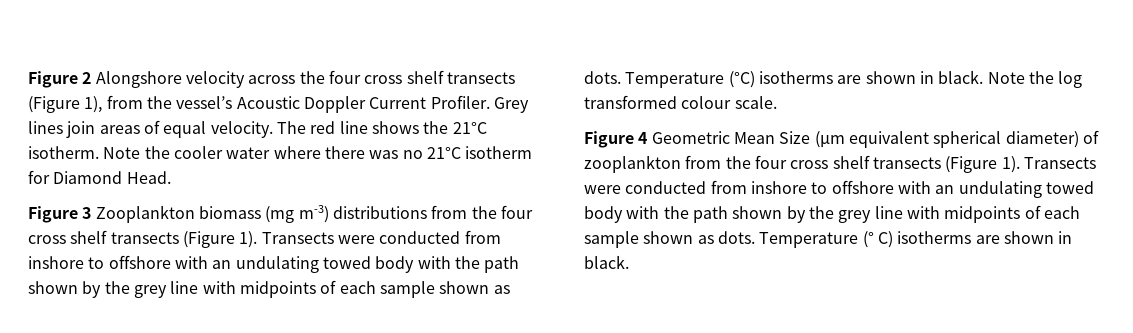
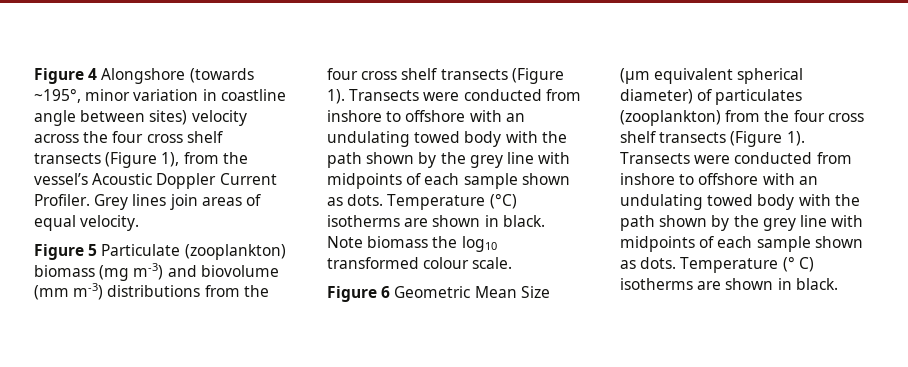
- Figure 2 Alongshore velocity across the four cross shelf transects (Figure 1), from the vessel’s Acoustic Doppler Current Profiler.
+ Figure 4 Alongshore (towards ~195°, minor variation in coastline angle between sites) velocity across the four cross shelf transects (Figure 1), from the vessel’s Acoustic Doppler Current Profiler.
- Grey lines join areas of equal velocity. The red line shows the 21°C isotherm. Note the cooler water where there was no 21°C isotherm for Diamond Head.
- Figure 3 Zooplankton biomass (mg m-3) distributions from the four cross shelf transects (Figure 1).
+ Grey lines join areas of equal velocity.
+ Figure 5 Particulate (zooplankton) biomass (mg m-3) and biovolume (mm m-3) distributions from the four cross shelf transects (Figure 1).
- Note the log transformed colour scale.
+ Note biomass the log10 transformed colour scale.
- Figure 4 Geometric Mean Size (µm equivalent spherical diameter) of zooplankton from the four cross shelf transects (Figure 1).
+ Figure 6 Geometric Mean Size (µm equivalent spherical diameter) of particulates (zooplankton) from the four cross shelf transects (Figure 1).

